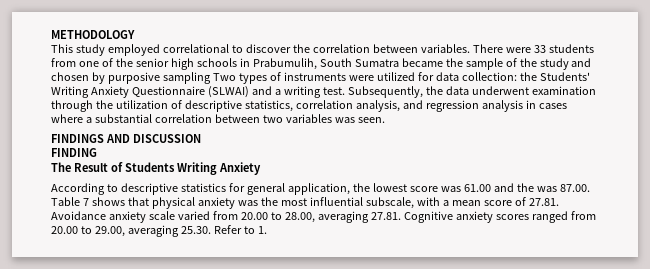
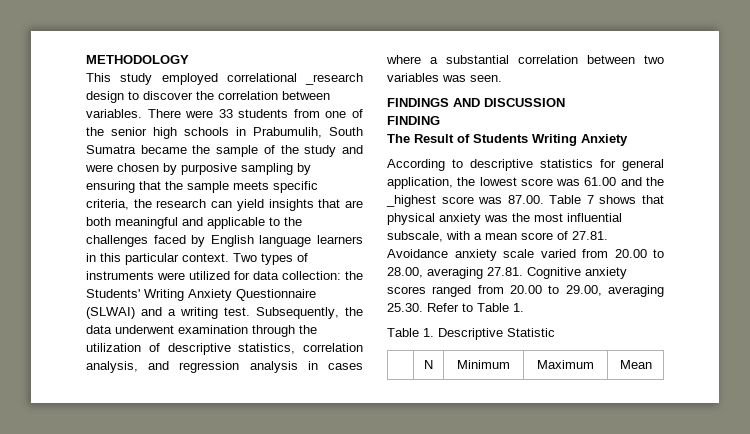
- This study employed correlational to discover the correlation between variables.
+ This study employed correlational _research design to discover the correlation between variables.
- There were 33 students from one of the senior high schools in Prabumulih, South Sumatra became the sample of the study and chosen by purposive sampling Two types of instruments were utilized for data collection: the Students' Writing Anxiety Questionnaire (SLWAI) and a writing test.
+ There were 33 students from one of the senior high schools in Prabumulih, South Sumatra became the sample of the study and were chosen by purposive sampling by ensuring that the sample meets specific criteria, the research can yield insights that are both meaningful and applicable to the challenges faced by English language learners in this particular context. Two types of instruments were utilized for data collection: the Students' Writing Anxiety Questionnaire (SLWAI) and a writing test.
- According to descriptive statistics for general application, the lowest score was 61.00 and the was 87.00. Table 7 shows that physical anxiety was the most influential subscale, with a mean score of 27.81. Avoidance anxiety scale varied from 20.00 to 28.00, averaging 27.81. Cognitive anxiety scores ranged from 20.00 to 29.00, averaging 25.30. Refer to 1.
+ According to descriptive statistics for general application, the lowest score was 61.00 and the _highest score was 87.00. Table 7 shows that physical anxiety was the most influential subscale, with a mean score of 27.81. Avoidance anxiety scale varied from 20.00 to 28.00, averaging 27.81. Cognitive anxiety scores ranged from 20.00 to 29.00, averaging 25.30. Refer to Table 1.
+ Table 1. Descriptive Statistic
+ | N | Minimum | Maximum | Mean

